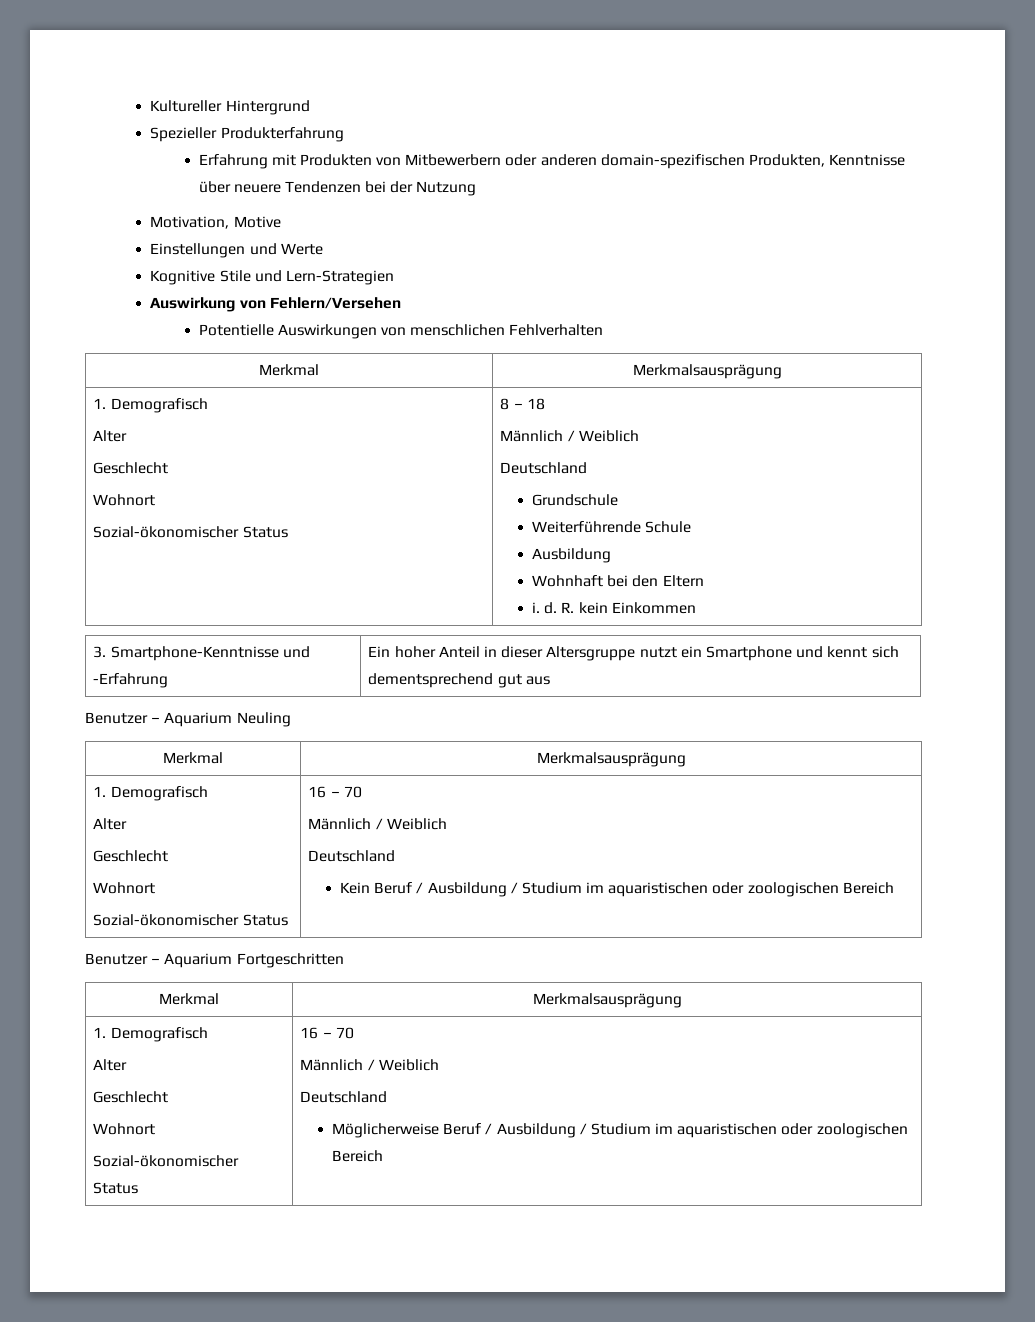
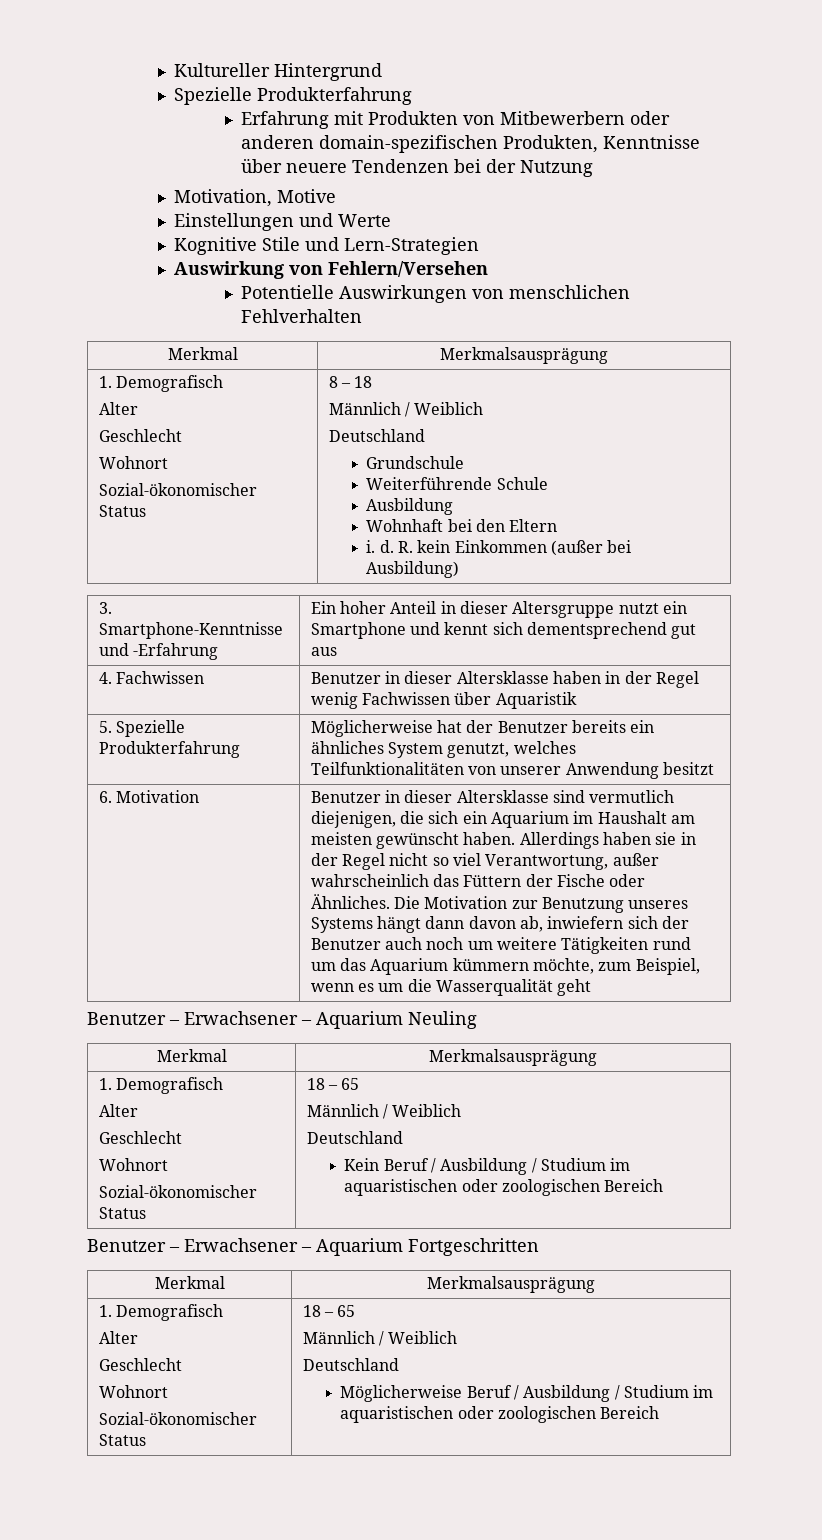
  Kultureller Hintergrund
- Spezieller Produkterfahrung
+ Spezielle Produkterfahrung
  Potentielle Auswirkungen von menschlichen Fehlverhalten
  Merkmal | Merkmalsausprägung
  1. Demografisch
  Alter
  Geschlecht
  Wohnort
  Sozial-ökonomischer Status | 8 – 18
  Männlich / Weiblich
  Deutschland
  Grundschule
  Weiterführende Schule
  Ausbildung
  Wohnhaft bei den Eltern
- i. d. R. kein Einkommen
+ i. d. R. kein Einkommen (außer bei Ausbildung)
- Benutzer – Aquarium Neuling
+ 4. Fachwissen | Benutzer in dieser Altersklasse haben in der Regel wenig Fachwissen über Aquaristik
+ 5. Spezielle Produkterfahrung | Möglicherweise hat der Benutzer bereits ein ähnliches System genutzt, welches Teilfunktionalitäten von unserer Anwendung besitzt
+ 6. Motivation | Benutzer in dieser Altersklasse sind vermutlich diejenigen, die sich ein Aquarium im Haushalt am meisten gewünscht haben. Allerdings haben sie in der Regel nicht so viel Verantwortung, außer wahrscheinlich das Füttern der Fische oder Ähnliches. Die Motivation zur Benutzung unseres Systems hängt dann davon ab, inwiefern sich der Benutzer auch noch um weitere Tätigkeiten rund um das Aquarium kümmern möchte, zum Beispiel, wenn es um die Wasserqualität geht
+ Benutzer – Erwachsener – Aquarium Neuling
  Merkmal | Merkmalsausprägung
  1. Demografisch
  Alter
  Geschlecht
  Wohnort
- Sozial-ökonomischer Status | 16 – 70
+ Sozial-ökonomischer Status | 18 – 65
- Benutzer – Aquarium Fortgeschritten
+ Benutzer – Erwachsener – Aquarium Fortgeschritten
  Merkmal | Merkmalsausprägung
  1. Demografisch
  Alter
  Geschlecht
  Wohnort
- Sozial-ökonomischer Status | 16 – 70
+ Sozial-ökonomischer Status | 18 – 65

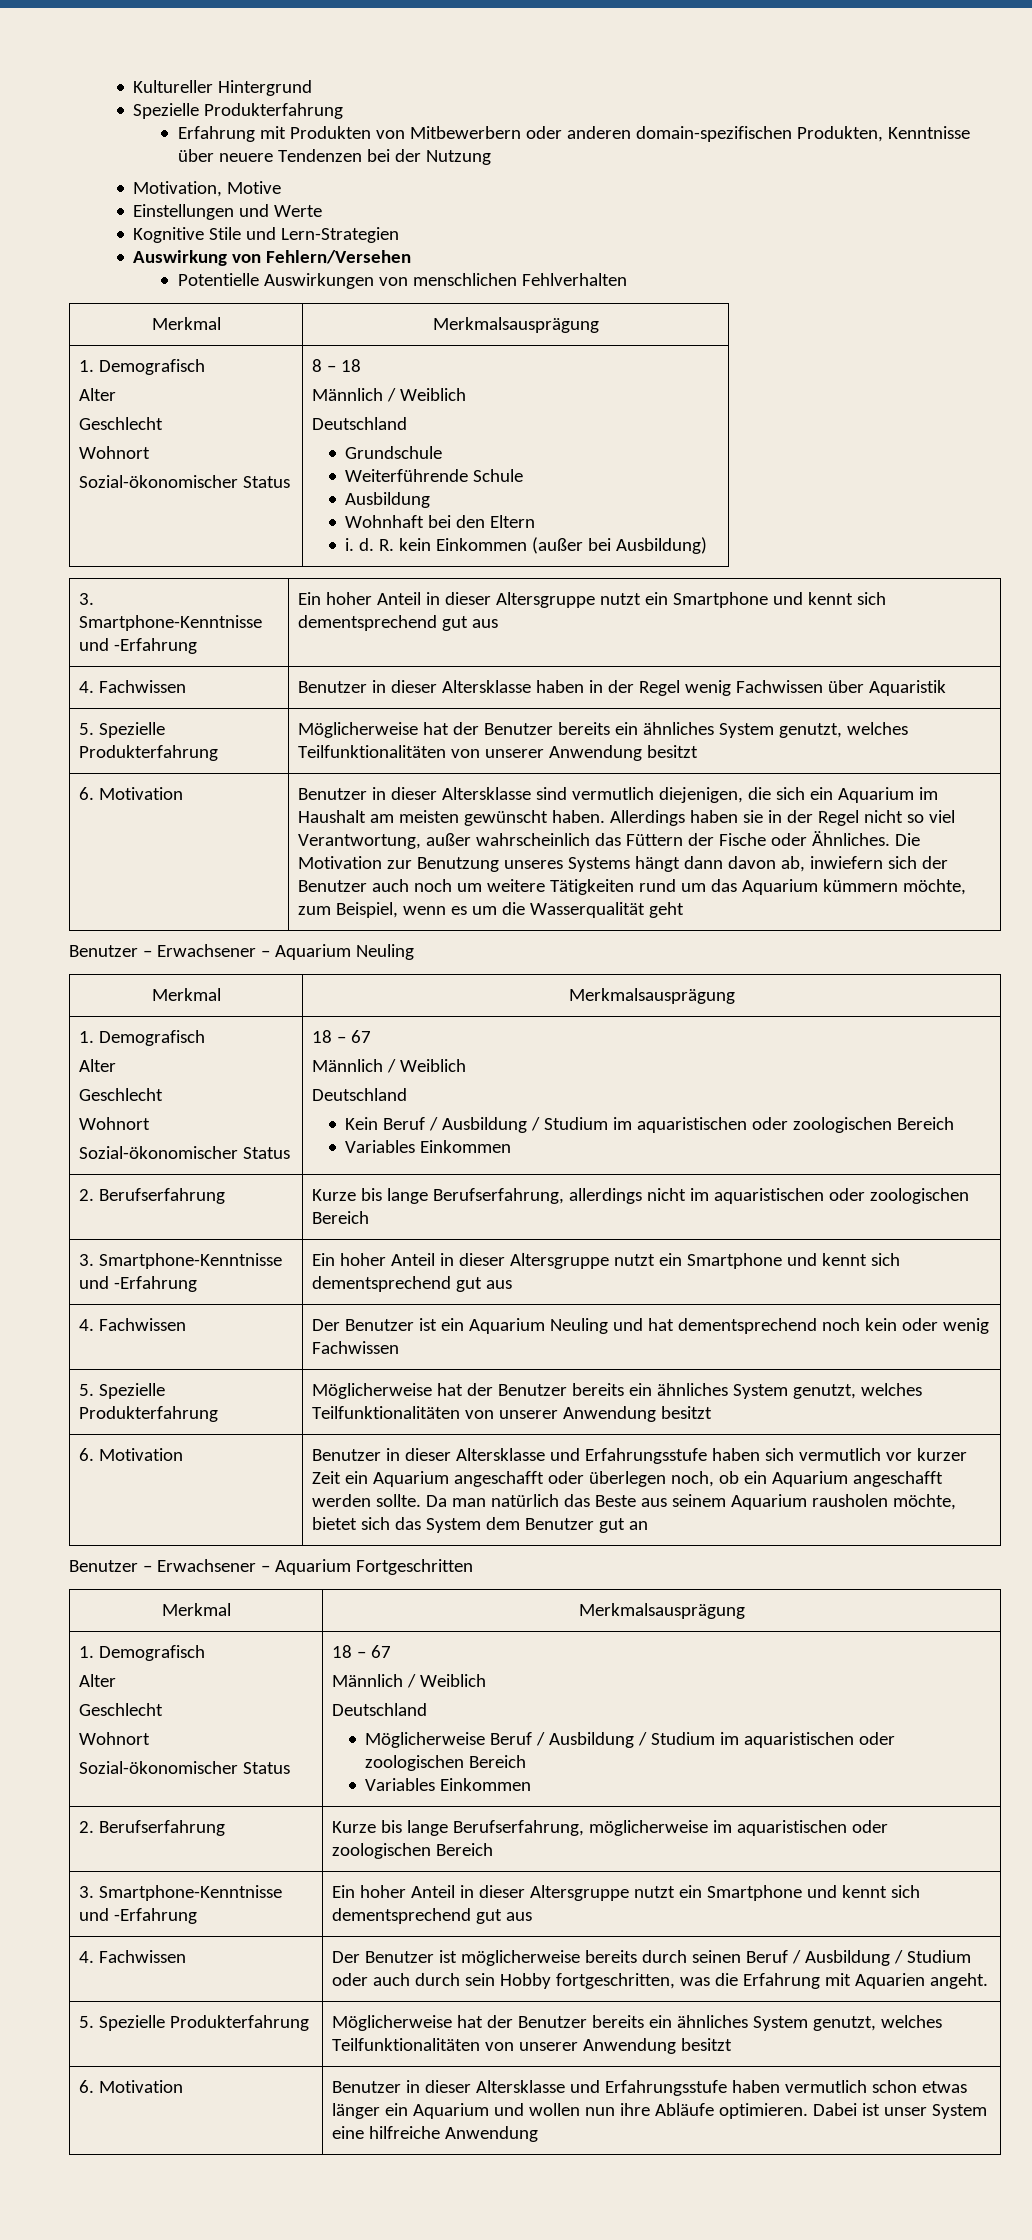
  Benutzer – Erwachsener – Aquarium Neuling
  Merkmal | Merkmalsausprägung
  1. Demografisch
  Alter
  Geschlecht
  Wohnort
- Sozial-ökonomischer Status | 18 – 65
+ Sozial-ökonomischer Status | 18 – 67
  Männlich / Weiblich
  Deutschland
  Kein Beruf / Ausbildung / Studium im aquaristischen oder zoologischen Bereich
+ Variables Einkommen
+ 2. Berufserfahrung | Kurze bis lange Berufserfahrung, allerdings nicht im aquaristischen oder zoologischen Bereich
+ 3. Smartphone-Kenntnisse und -Erfahrung | Ein hoher Anteil in dieser Altersgruppe nutzt ein Smartphone und kennt sich dementsprechend gut aus
+ 4. Fachwissen | Der Benutzer ist ein Aquarium Neuling und hat dementsprechend noch kein oder wenig Fachwissen
+ 5. Spezielle Produkterfahrung | Möglicherweise hat der Benutzer bereits ein ähnliches System genutzt, welches Teilfunktionalitäten von unserer Anwendung besitzt
+ 6. Motivation | Benutzer in dieser Altersklasse und Erfahrungsstufe haben sich vermutlich vor kurzer Zeit ein Aquarium angeschafft oder überlegen noch, ob ein Aquarium angeschafft werden sollte. Da man natürlich das Beste aus seinem Aquarium rausholen möchte, bietet sich das System dem Benutzer gut an
  Benutzer – Erwachsener – Aquarium Fortgeschritten
  Merkmal | Merkmalsausprägung
  1. Demografisch
  Alter
  Geschlecht
  Wohnort
- Sozial-ökonomischer Status | 18 – 65
+ Sozial-ökonomischer Status | 18 – 67
  Männlich / Weiblich
  Deutschland
  Möglicherweise Beruf / Ausbildung / Studium im aquaristischen oder zoologischen Bereich
+ Variables Einkommen
+ 2. Berufserfahrung | Kurze bis lange Berufserfahrung, möglicherweise im aquaristischen oder zoologischen Bereich
+ 3. Smartphone-Kenntnisse und -Erfahrung | Ein hoher Anteil in dieser Altersgruppe nutzt ein Smartphone und kennt sich dementsprechend gut aus
+ 4. Fachwissen | Der Benutzer ist möglicherweise bereits durch seinen Beruf / Ausbildung / Studium oder auch durch sein Hobby fortgeschritten, was die Erfahrung mit Aquarien angeht.
+ 5. Spezielle Produkterfahrung | Möglicherweise hat der Benutzer bereits ein ähnliches System genutzt, welches Teilfunktionalitäten von unserer Anwendung besitzt
+ 6. Motivation | Benutzer in dieser Altersklasse und Erfahrungsstufe haben vermutlich schon etwas länger ein Aquarium und wollen nun ihre Abläufe optimieren. Dabei ist unser System eine hilfreiche Anwendung

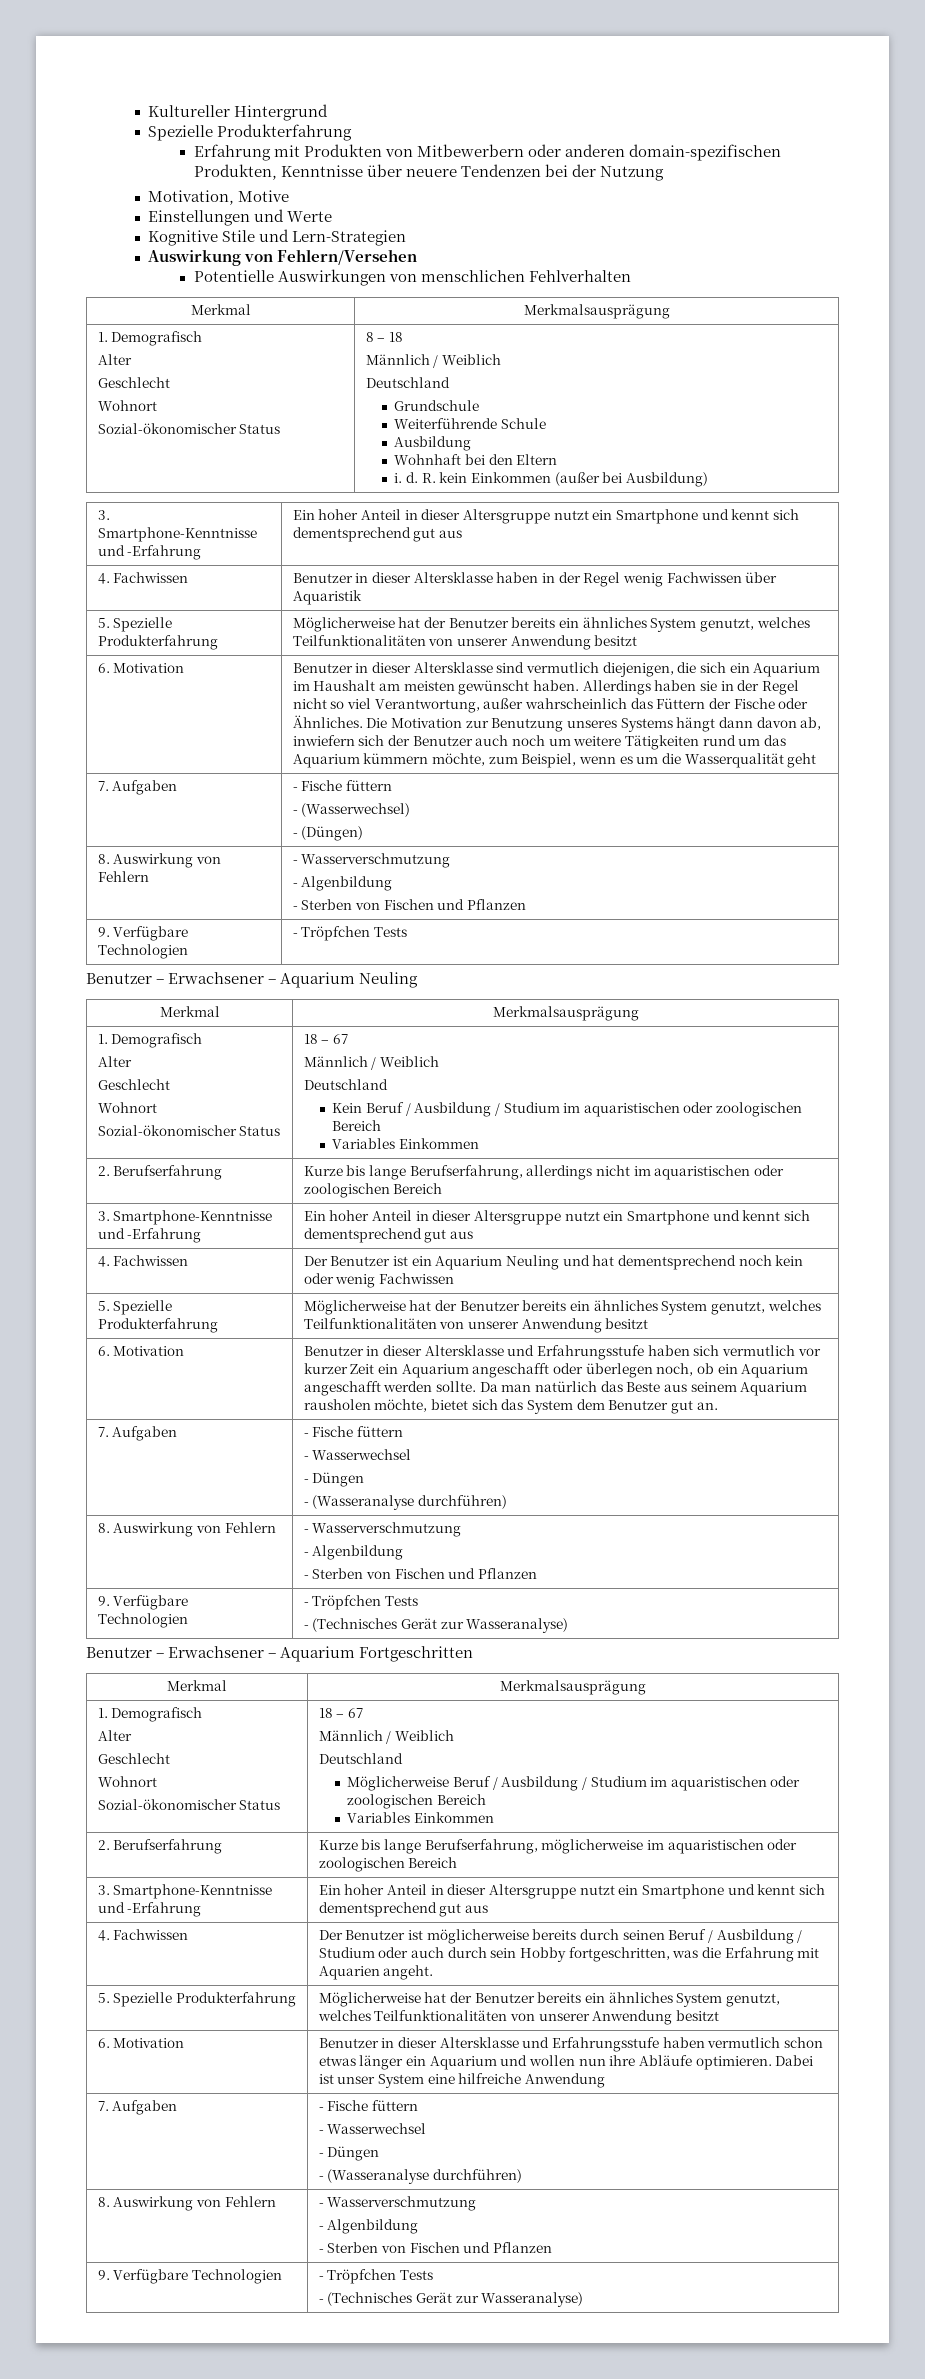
  Die Motivation zur Benutzung unseres Systems hängt dann davon ab, inwiefern sich der Benutzer auch noch um weitere Tätigkeiten rund um das Aquarium kümmern möchte, zum Beispiel, wenn es um die Wasserqualität geht
+ 7. Aufgaben | - Fische füttern
+ - (Wasserwechsel)
+ - (Düngen)
+ 8. Auswirkung von Fehlern | - Wasserverschmutzung
+ - Algenbildung
+ - Sterben von Fischen und Pflanzen
+ 9. Verfügbare Technologien | - Tröpfchen Tests
- Da man natürlich das Beste aus seinem Aquarium rausholen möchte, bietet sich das System dem Benutzer gut an
+ Da man natürlich das Beste aus seinem Aquarium rausholen möchte, bietet sich das System dem Benutzer gut an.
+ 7. Aufgaben | - Fische füttern
+ - Wasserwechsel
+ - Düngen
+ - (Wasseranalyse durchführen)
+ 8. Auswirkung von Fehlern | - Wasserverschmutzung
+ - Algenbildung
+ - Sterben von Fischen und Pflanzen
+ 9. Verfügbare Technologien | - Tröpfchen Tests
+ - (Technisches Gerät zur Wasseranalyse)
  6. Motivation | Benutzer in dieser Altersklasse und Erfahrungsstufe haben vermutlich schon etwas länger ein Aquarium und wollen nun ihre Abläufe optimieren. Dabei ist unser System eine hilfreiche Anwendung
+ 7. Aufgaben | - Fische füttern
+ - Wasserwechsel
+ - Düngen
+ - (Wasseranalyse durchführen)
+ 8. Auswirkung von Fehlern | - Wasserverschmutzung
+ - Algenbildung
+ - Sterben von Fischen und Pflanzen
+ 9. Verfügbare Technologien | - Tröpfchen Tests
+ - (Technisches Gerät zur Wasseranalyse)

